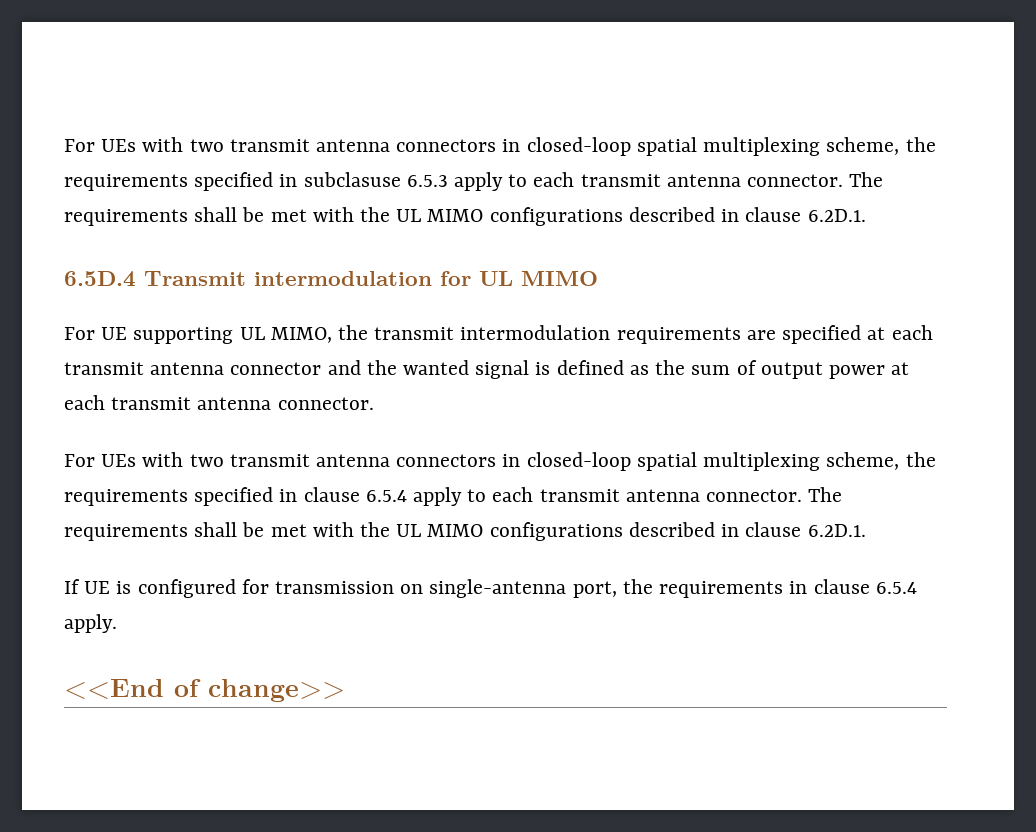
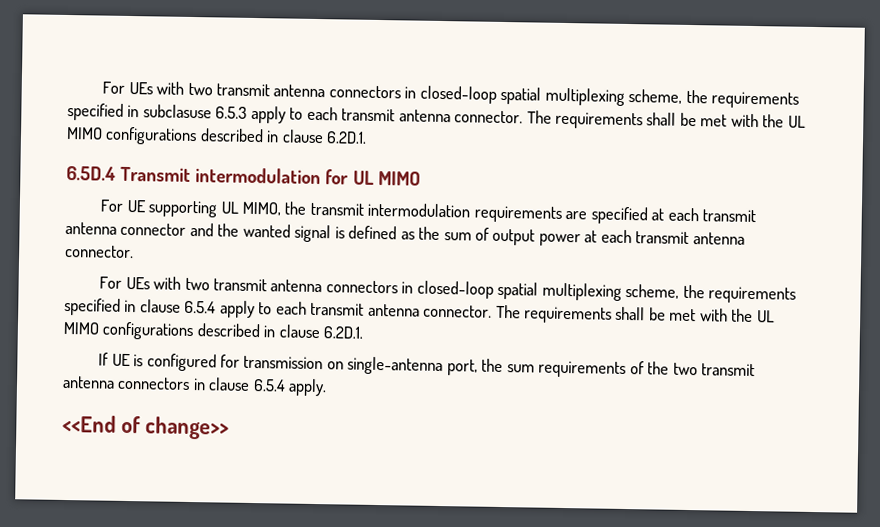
- If UE is configured for transmission on single-antenna port, the requirements in clause 6.5.4 apply.
+ If UE is configured for transmission on single-antenna port, the sum requirements of the two transmit antenna connectors in clause 6.5.4 apply.

